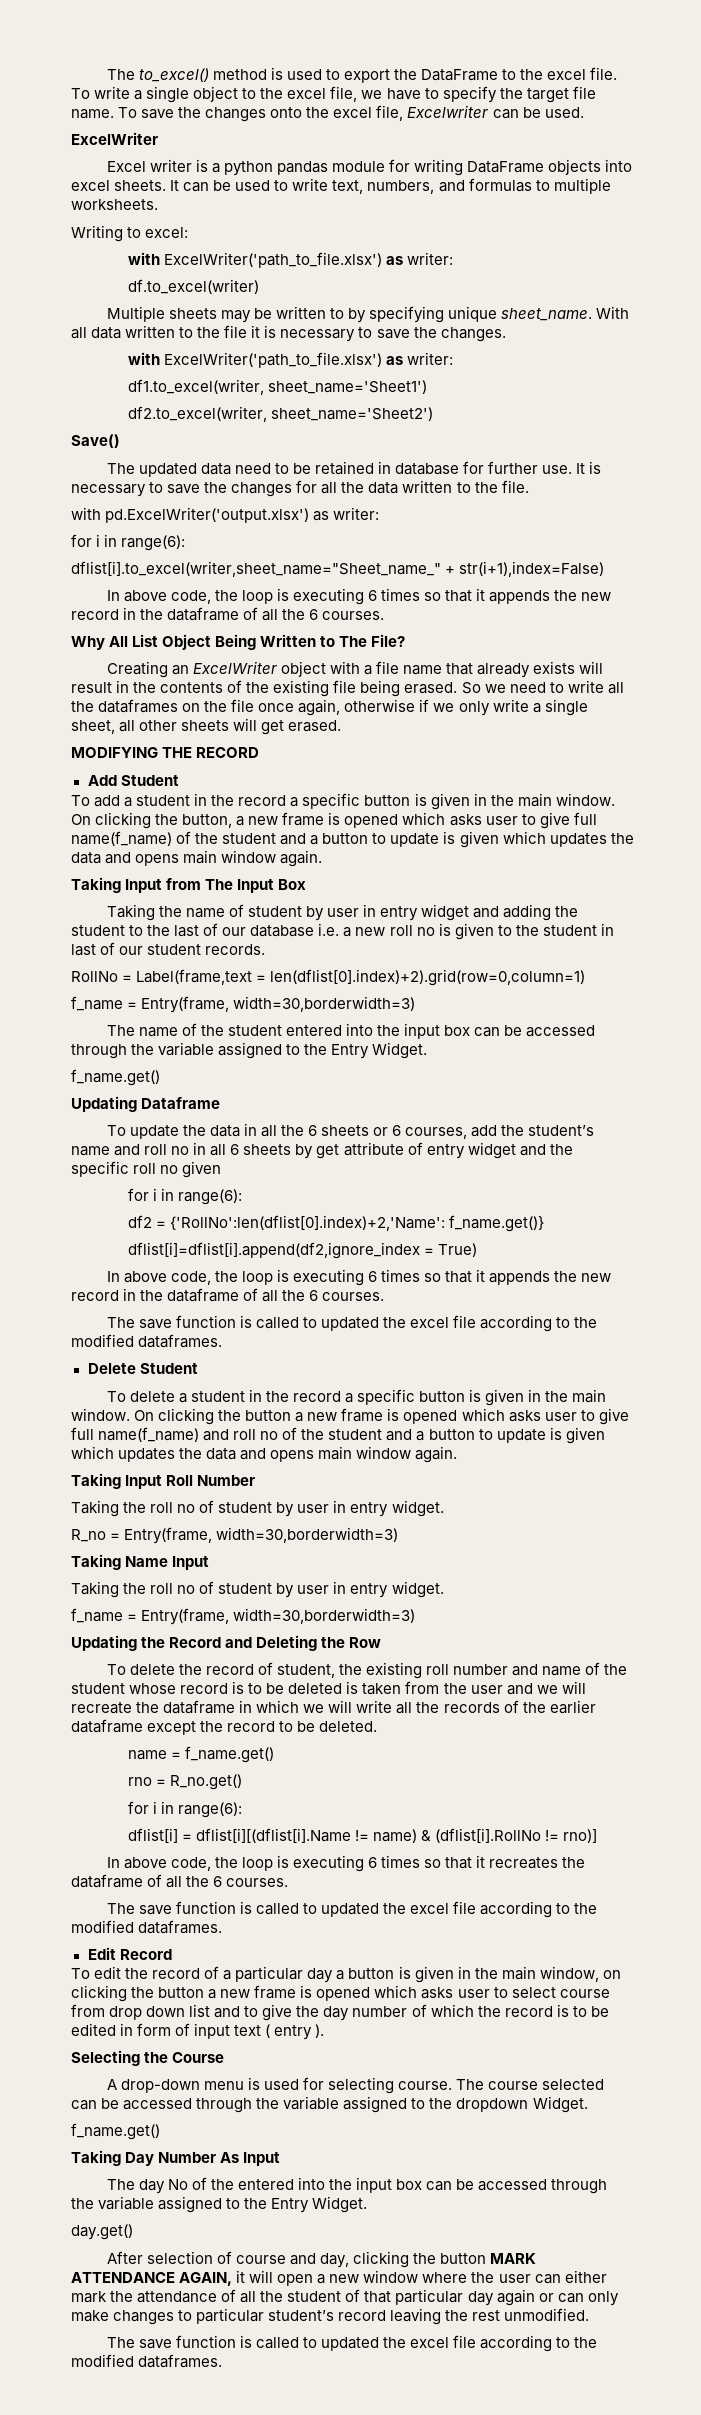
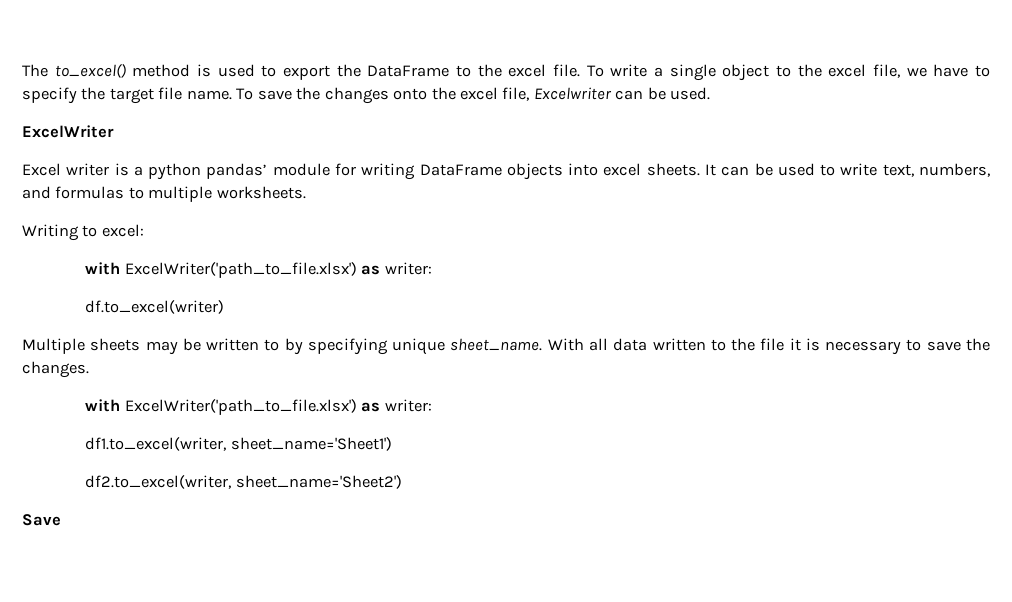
- Excel writer is a python pandas module for writing DataFrame objects into excel sheets.
+ Excel writer is a python pandas’ module for writing DataFrame objects into excel sheets.
- Save()
- The updated data need to be retained in database for further use. It is necessary to save the changes for all the data written to the file.
- with pd.ExcelWriter('output.xlsx') as writer:
- for i in range(6):
- dflist[i].to_excel(writer,sheet_name="Sheet_name_" + str(i+1),index=False)
- In above code, the loop is executing 6 times so that it appends the new record in the dataframe of all the 6 courses.
- Why All List Object Being Written to The File?
- Creating an ExcelWriter object with a file name that already exists will result in the contents of the existing file being erased. So we need to write all the dataframes on the file once again, otherwise if we only write a single sheet, all other sheets will get erased.
- MODIFYING THE RECORD
- Add Student
- To add a student in the record a specific button is given in the main window. On clicking the button, a new frame is opened which asks user to give full name(f_name) of the student and a button to update is given which updates the data and opens main window again.
- Taking Input from The Input Box
- Taking the name of student by user in entry widget and adding the student to the last of our database i.e. a new roll no is given to the student in last of our student records.
- RollNo = Label(frame,text = len(dflist[0].index)+2).grid(row=0,column=1)
- f_name = Entry(frame, width=30,borderwidth=3)
- The name of the student entered into the input box can be accessed through the variable assigned to the Entry Widget.
- f_name.get()
- Updating Dataframe
- To update the data in all the 6 sheets or 6 courses, add the student’s name and roll no in all 6 sheets by get attribute of entry widget and the specific roll no given
- for i in range(6):
- df2 = {'RollNo':len(dflist[0].index)+2,'Name': f_name.get()}
- dflist[i]=dflist[i].append(df2,ignore_index = True)
- In above code, the loop is executing 6 times so that it appends the new record in the dataframe of all the 6 courses.
- The save function is called to updated the excel file according to the modified dataframes.
- Delete Student
- To delete a student in the record a specific button is given in the main window. On clicking the button a new frame is opened which asks user to give full name(f_name) and roll no of the student and a button to update is given which updates the data and opens main window again.
- Taking Input Roll Number
- Taking the roll no of student by user in entry widget.
- R_no = Entry(frame, width=30,borderwidth=3)
- Taking Name Input
- Taking the roll no of student by user in entry widget.
- f_name = Entry(frame, width=30,borderwidth=3)
- Updating the Record and Deleting the Row
- To delete the record of student, the existing roll number and name of the student whose record is to be deleted is taken from the user and we will recreate the dataframe in which we will write all the records of the earlier dataframe except the record to be deleted.
- name = f_name.get()
- rno = R_no.get()
- for i in range(6):
- dflist[i] = dflist[i][(dflist[i].Name != name) & (dflist[i].RollNo != rno)]
- In above code, the loop is executing 6 times so that it recreates the dataframe of all the 6 courses.
- The save function is called to updated the excel file according to the modified dataframes.
- Edit Record
- To edit the record of a particular day a button is given in the main window, on clicking the button a new frame is opened which asks user to select course from drop down list and to give the day number of which the record is to be edited in form of input text ( entry ).
- Selecting the Course
- A drop-down menu is used for selecting course. The course selected can be accessed through the variable assigned to the dropdown Widget.
- f_name.get()
- Taking Day Number As Input
- The day No of the entered into the input box can be accessed through the variable assigned to the Entry Widget.
- day.get()
- After selection of course and day, clicking the button MARK ATTENDANCE AGAIN, it will open a new window where the user can either mark the attendance of all the student of that particular day again or can only make changes to particular student’s record leaving the rest unmodified.
- The save function is called to updated the excel file according to the modified dataframes.
+ Save

